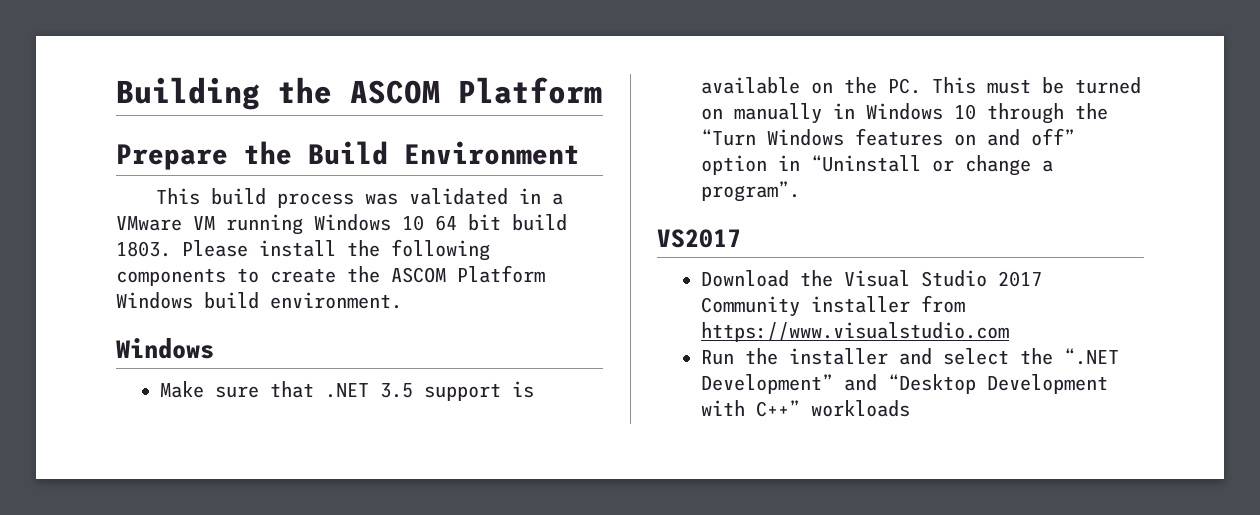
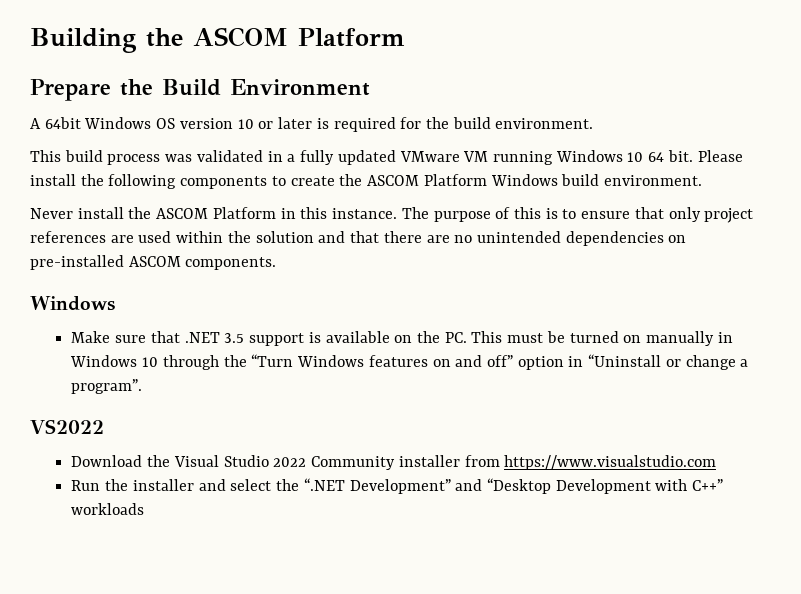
+ A 64bit Windows OS version 10 or later is required for the build environment.
- This build process was validated in a VMware VM running Windows 10 64 bit build 1803.
+ This build process was validated in a fully updated VMware VM running Windows 10 64 bit.
+ Never install the ASCOM Platform in this instance. The purpose of this is to ensure that only project references are used within the solution and that there are no unintended dependencies on pre-installed ASCOM components.
- VS2017
+ VS2022
- Download the Visual Studio 2017 Community installer from https://www.visualstudio.com
+ Download the Visual Studio 2022 Community installer from https://www.visualstudio.com

